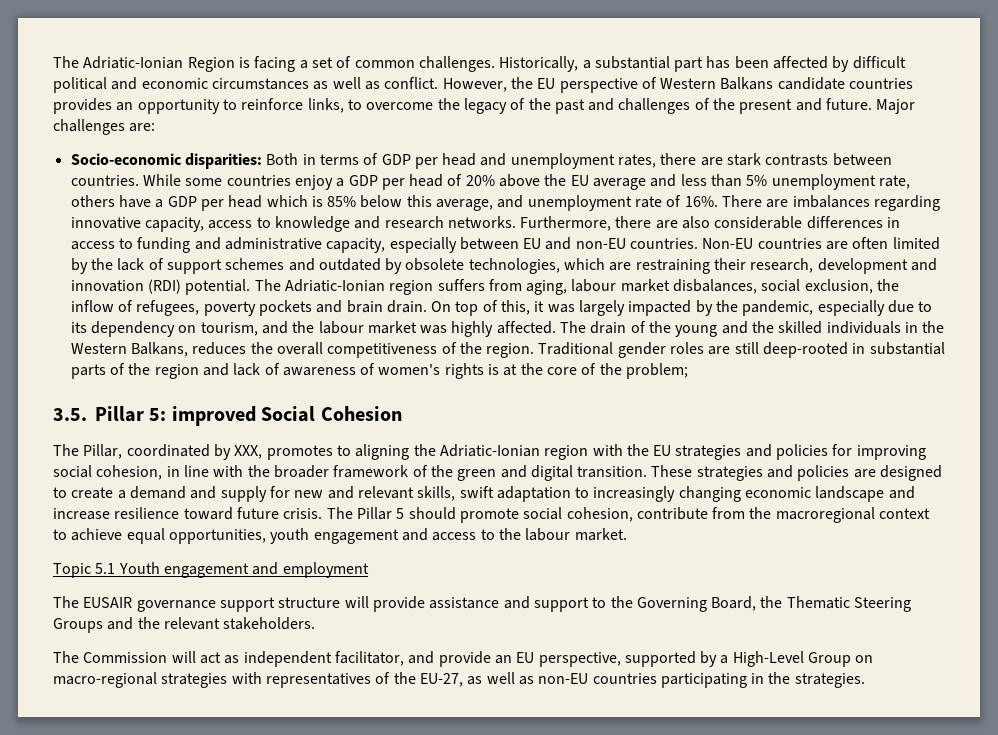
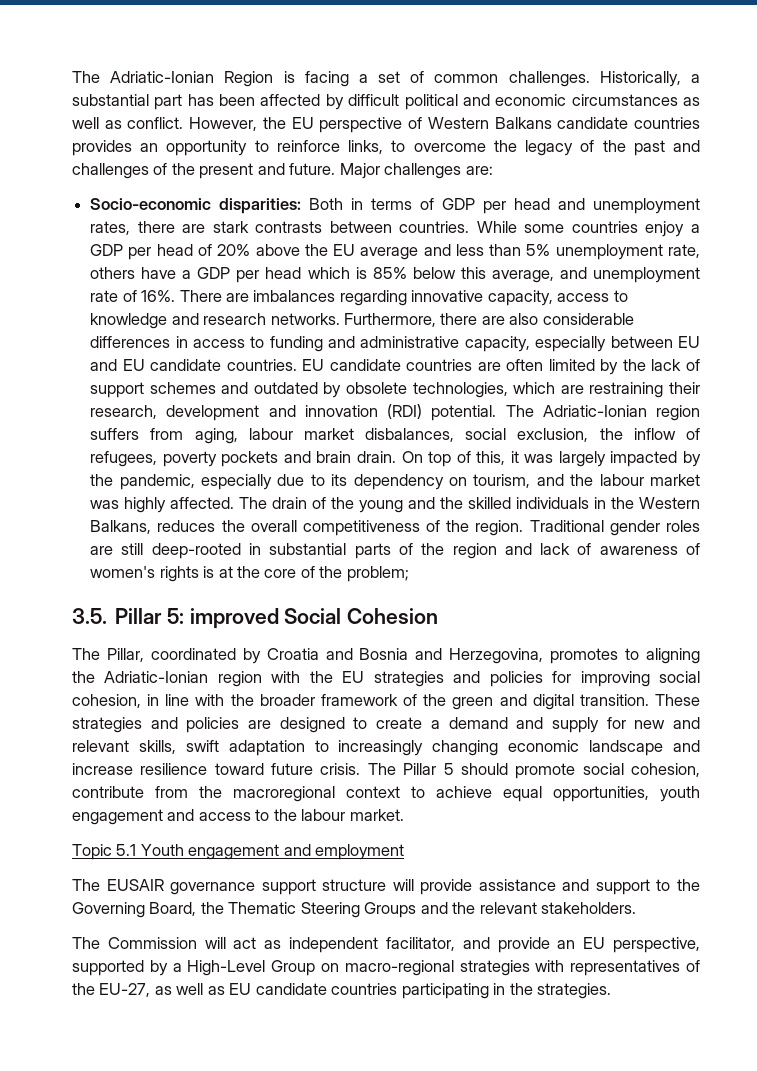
- Furthermore, there are also considerable differences in access to funding and administrative capacity, especially between EU and non-EU countries. Non-EU countries are often limited by the lack of support schemes and outdated by obsolete technologies, which are restraining their research, development and innovation (RDI) potential.
+ Furthermore, there are also considerable differences in access to funding and administrative capacity, especially between EU and EU candidate countries. EU candidate countries are often limited by the lack of support schemes and outdated by obsolete technologies, which are restraining their research, development and innovation (RDI) potential.
- The Pillar, coordinated by XXX, promotes to aligning the Adriatic-Ionian region with the EU strategies and policies for improving social cohesion, in line with the broader framework of the green and digital transition.
+ The Pillar, coordinated by Croatia and Bosnia and Herzegovina, promotes to aligning the Adriatic-Ionian region with the EU strategies and policies for improving social cohesion, in line with the broader framework of the green and digital transition.
- The Commission will act as independent facilitator, and provide an EU perspective, supported by a High-Level Group on macro-regional strategies with representatives of the EU-27, as well as non-EU countries participating in the strategies.
+ The Commission will act as independent facilitator, and provide an EU perspective, supported by a High-Level Group on macro-regional strategies with representatives of the EU-27, as well as EU candidate countries participating in the strategies.

